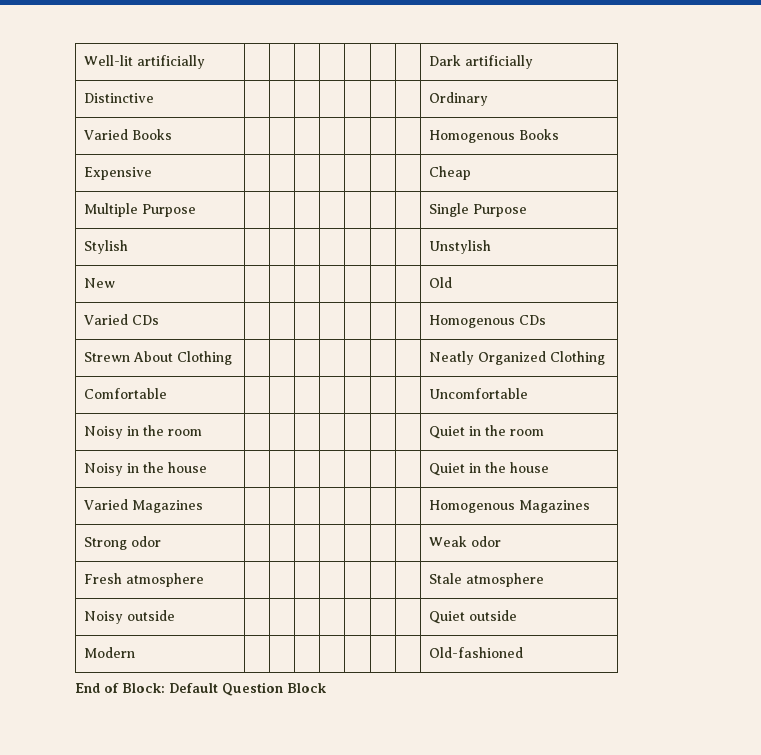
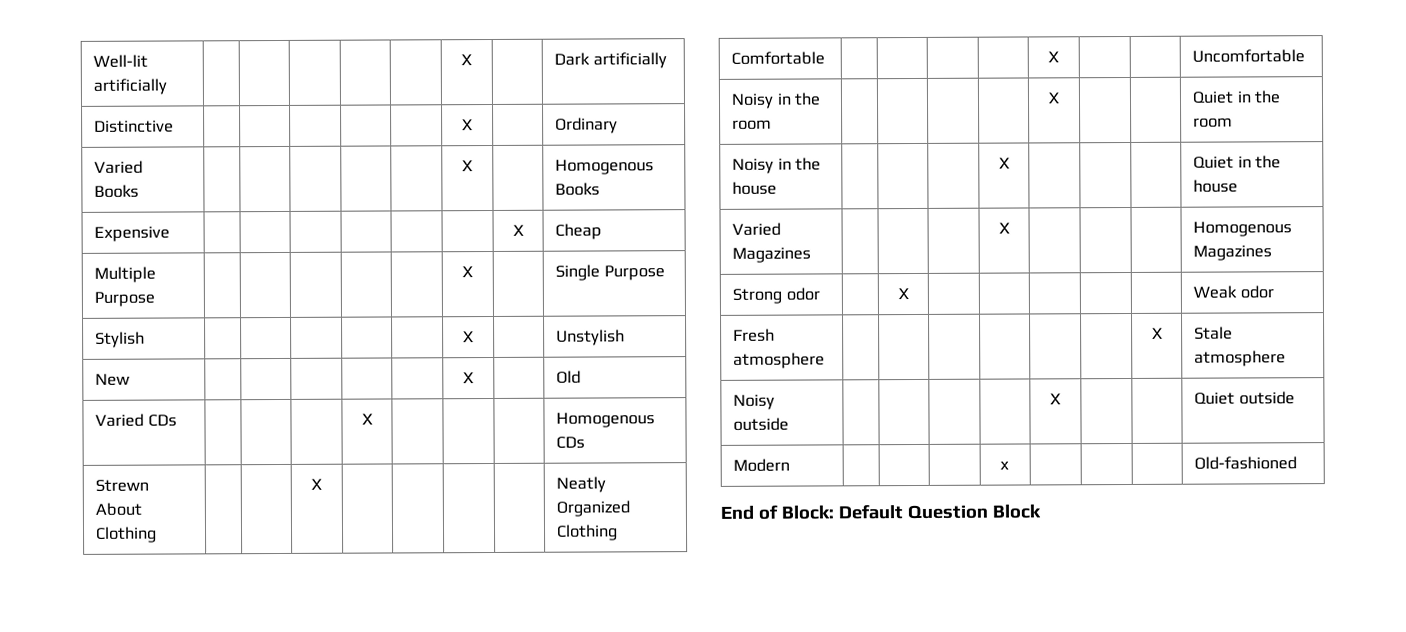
- Well-lit artificially | | | | | | | | Dark artificially
+ Well-lit artificially | | | | | | X | | Dark artificially
- Distinctive | | | | | | | | Ordinary
+ Distinctive | | | | | | X | | Ordinary
- Varied Books | | | | | | | | Homogenous Books
+ Varied Books | | | | | | X | | Homogenous Books
- Expensive | | | | | | | | Cheap
+ Expensive | | | | | | | X | Cheap
- Multiple Purpose | | | | | | | | Single Purpose
+ Multiple Purpose | | | | | | X | | Single Purpose
- Stylish | | | | | | | | Unstylish
+ Stylish | | | | | | X | | Unstylish
- New | | | | | | | | Old
+ New | | | | | | X | | Old
- Varied CDs | | | | | | | | Homogenous CDs
+ Varied CDs | | | | X | | | | Homogenous CDs
- Strewn About Clothing | | | | | | | | Neatly Organized Clothing
+ Strewn About Clothing | | | X | | | | | Neatly Organized Clothing
- Comfortable | | | | | | | | Uncomfortable
+ Comfortable | | | | | X | | | Uncomfortable
- Noisy in the room | | | | | | | | Quiet in the room
+ Noisy in the room | | | | | X | | | Quiet in the room
- Noisy in the house | | | | | | | | Quiet in the house
+ Noisy in the house | | | | X | | | | Quiet in the house
- Varied Magazines | | | | | | | | Homogenous Magazines
+ Varied Magazines | | | | X | | | | Homogenous Magazines
- Strong odor | | | | | | | | Weak odor
+ Strong odor | | X | | | | | | Weak odor
- Fresh atmosphere | | | | | | | | Stale atmosphere
+ Fresh atmosphere | | | | | | | X | Stale atmosphere
- Noisy outside | | | | | | | | Quiet outside
+ Noisy outside | | | | | X | | | Quiet outside
- Modern | | | | | | | | Old-fashioned
+ Modern | | | | x | | | | Old-fashioned

